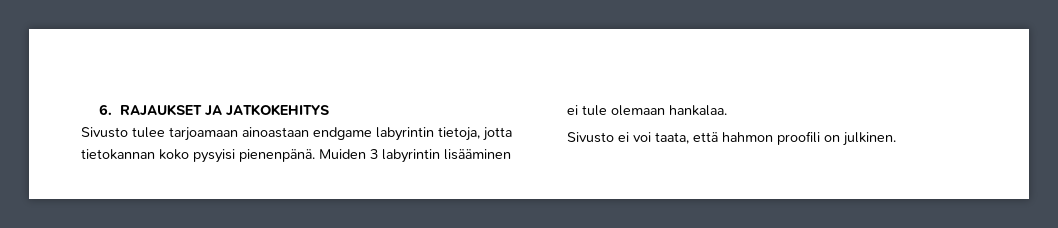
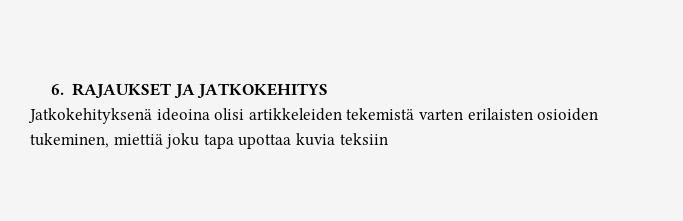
- Sivusto tulee tarjoamaan ainoastaan endgame labyrintin tietoja, jotta tietokannan koko pysyisi pienenpänä. Muiden 3 labyrintin lisääminen ei tule olemaan hankalaa.
- Sivusto ei voi taata, että hahmon proofili on julkinen.
+ Jatkokehityksenä ideoina olisi artikkeleiden tekemistä varten erilaisten osioiden tukeminen, miettiä joku tapa upottaa kuvia teksiin

